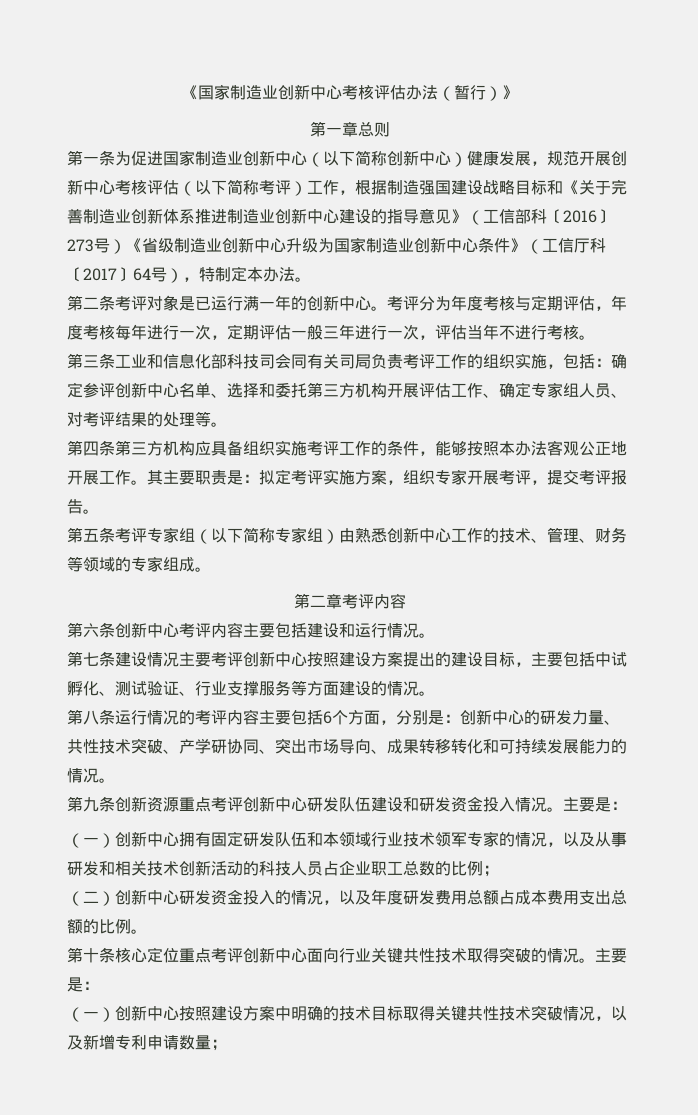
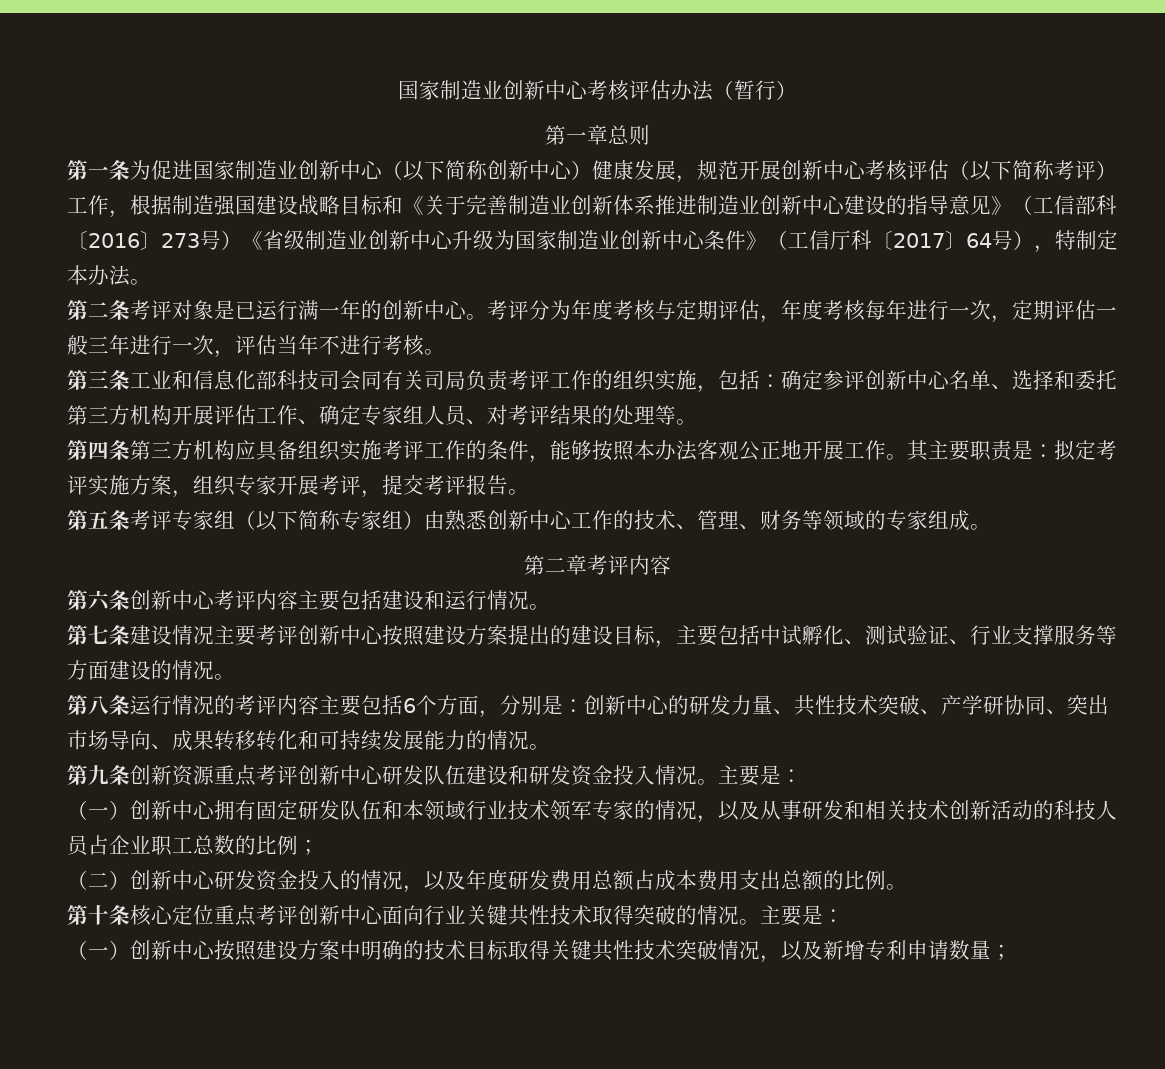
- 《国家制造业创新中心考核评估办法（暂行）》
+ 国家制造业创新中心考核评估办法（暂行）

